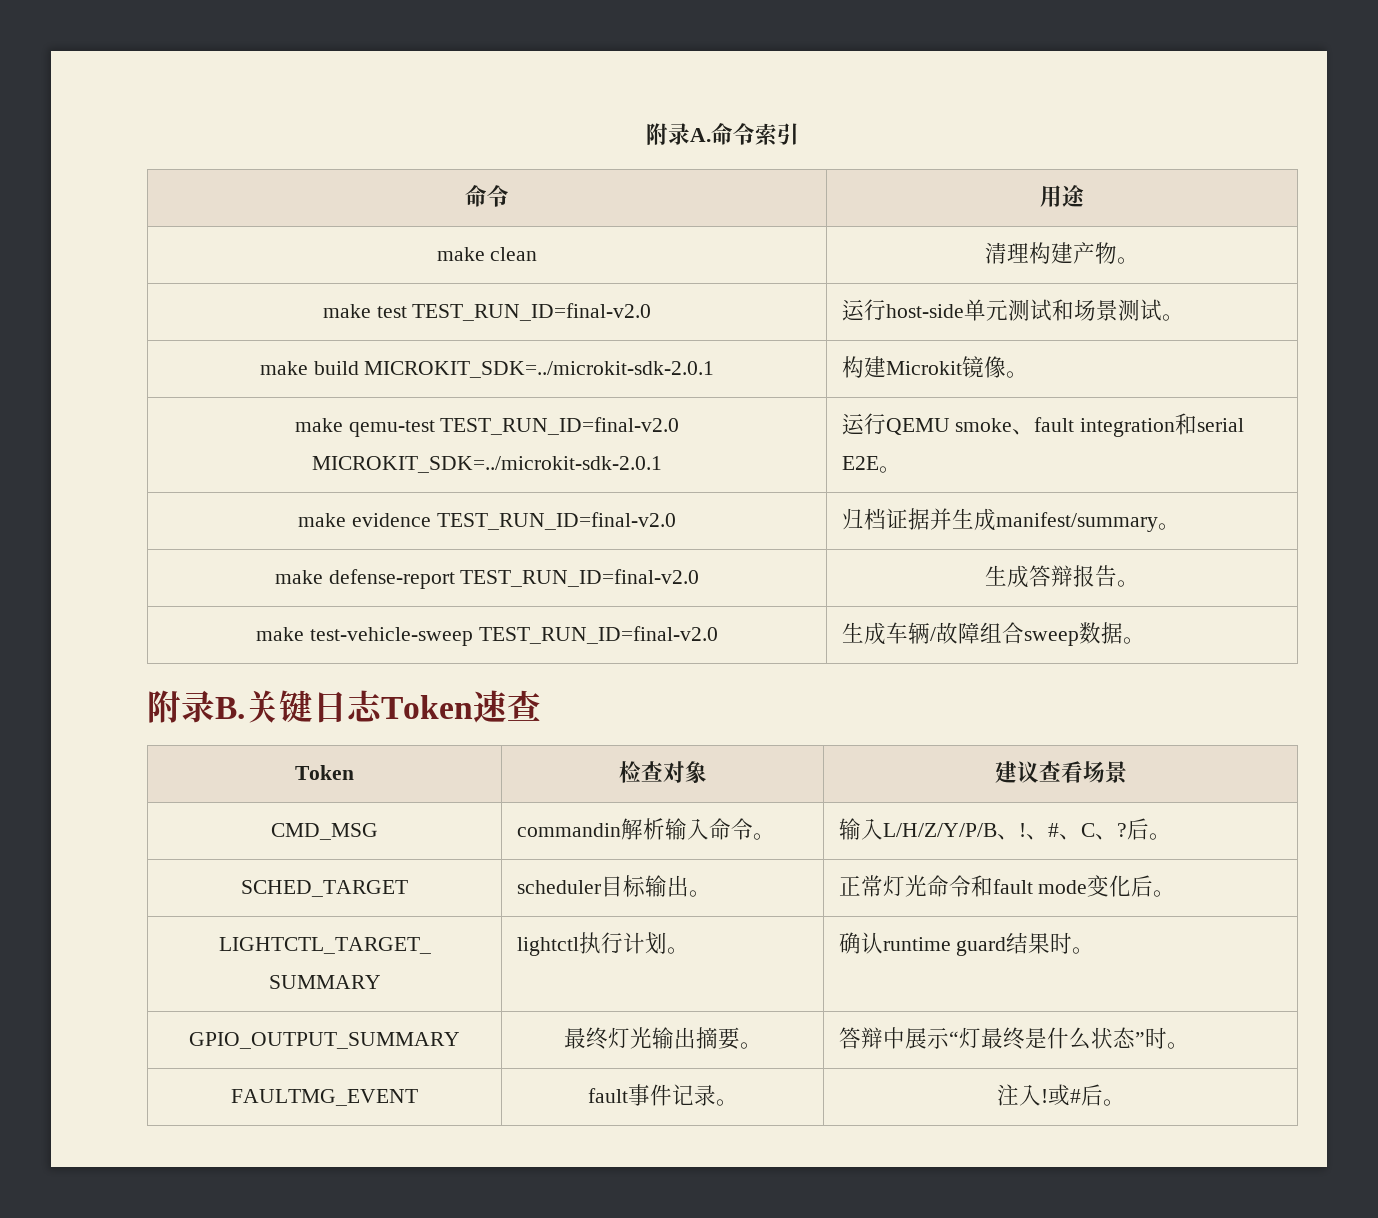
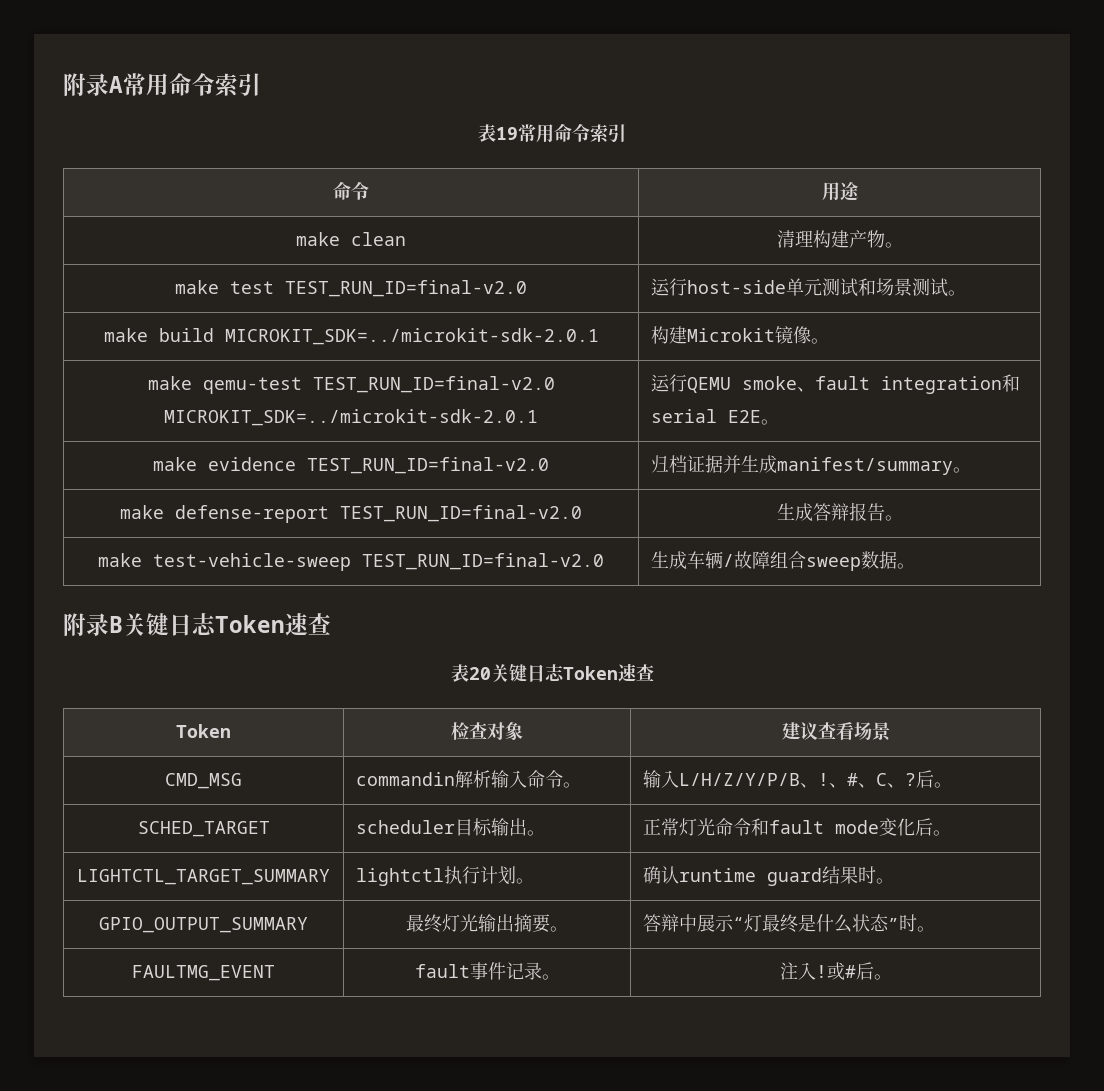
- 附录A.命令索引
+ 附录A常用命令索引
+ 表19常用命令索引
- 附录B.关键日志Token速查
+ 附录B关键日志Token速查
+ 表20关键日志Token速查

